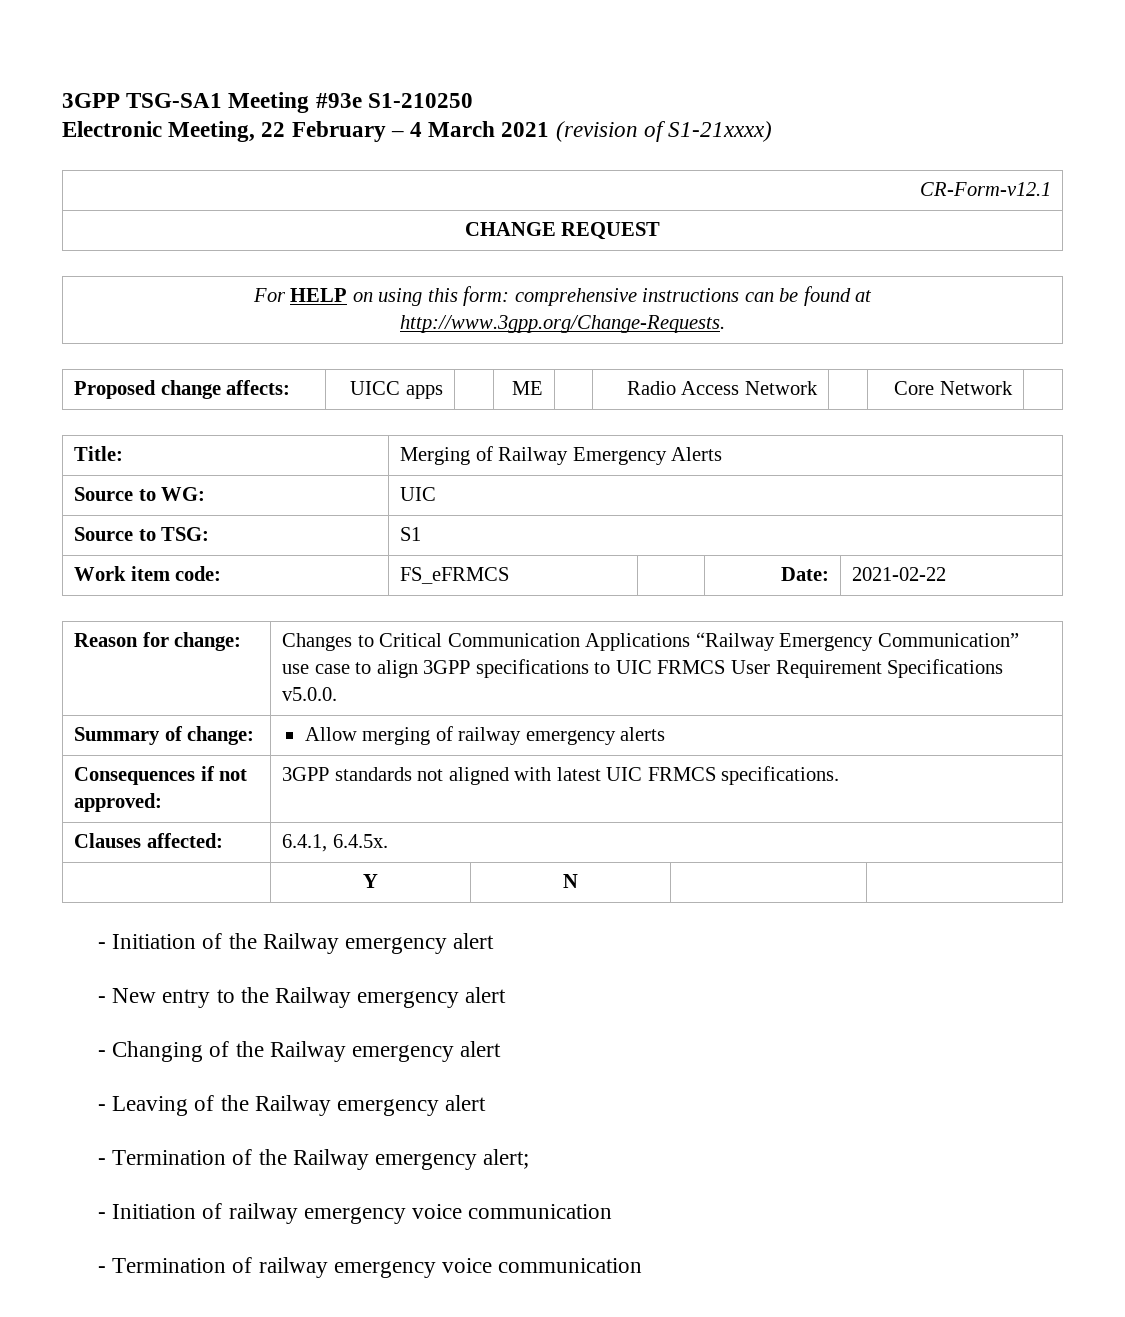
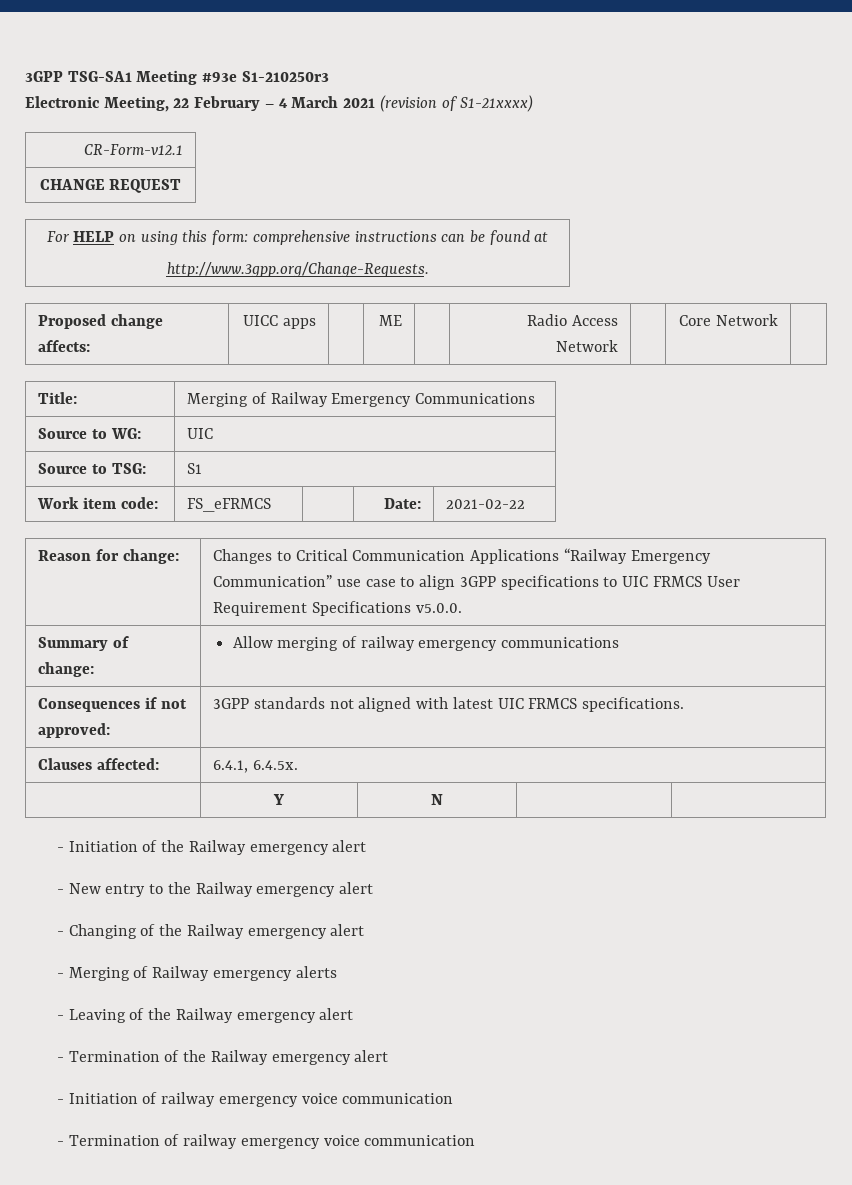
- 3GPP TSG-SA1 Meeting #93e S1-210250
+ 3GPP TSG-SA1 Meeting #93e S1-210250r3
- Title: | Merging of Railway Emergency Alerts
+ Title: | Merging of Railway Emergency Communications
- Summary of change: | Allow merging of railway emergency alerts
+ Summary of change: | Allow merging of railway emergency communications
+ - Merging of Railway emergency alerts
- - Termination of the Railway emergency alert;
+ - Termination of the Railway emergency alert

